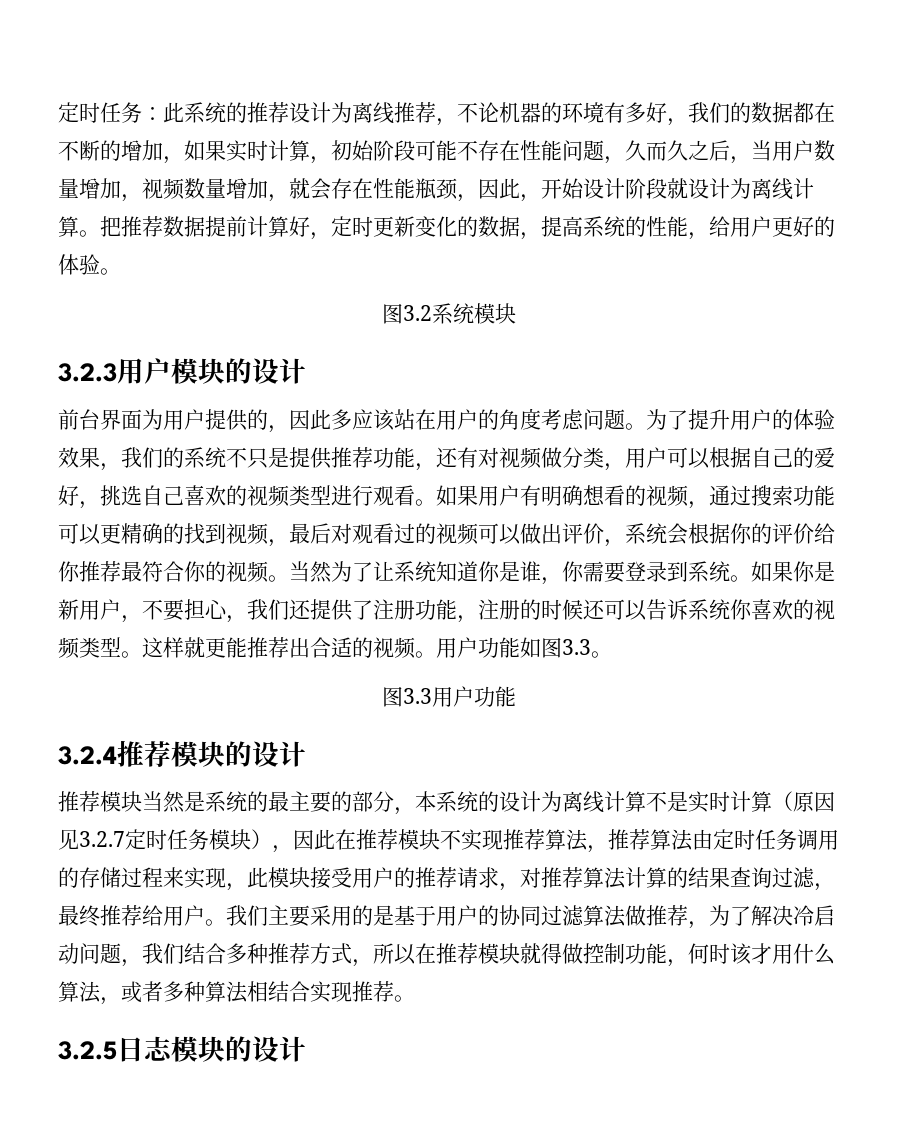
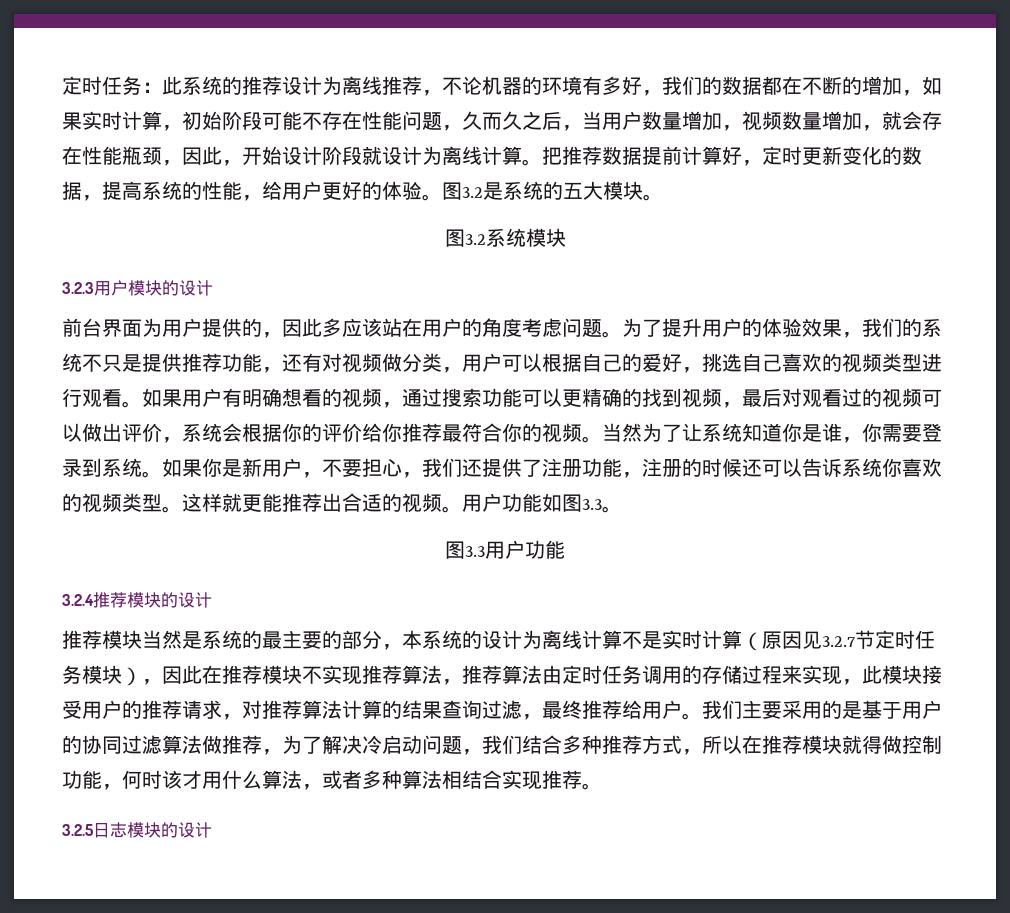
+ 图3.2是系统的五大模块。
- 推荐模块当然是系统的最主要的部分，本系统的设计为离线计算不是实时计算（原因见3.2.7定时任务模块），因此在推荐模块不实现推荐算法，推荐算法由定时任务调用的存储过程来实现，此模块接受用户的推荐请求，对推荐算法计算的结果查询过滤，最终推荐给用户。
+ 推荐模块当然是系统的最主要的部分，本系统的设计为离线计算不是实时计算（原因见3.2.7节定时任务模块），因此在推荐模块不实现推荐算法，推荐算法由定时任务调用的存储过程来实现，此模块接受用户的推荐请求，对推荐算法计算的结果查询过滤，最终推荐给用户。

